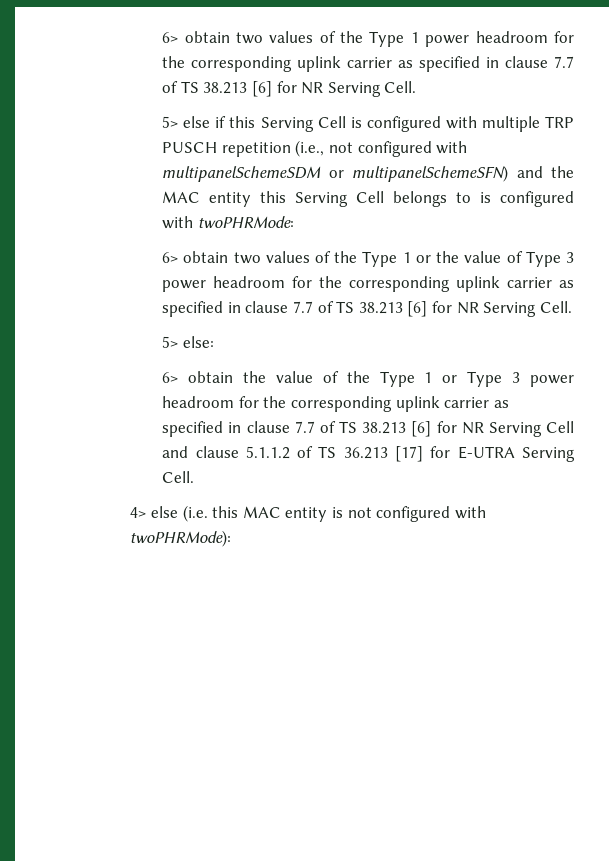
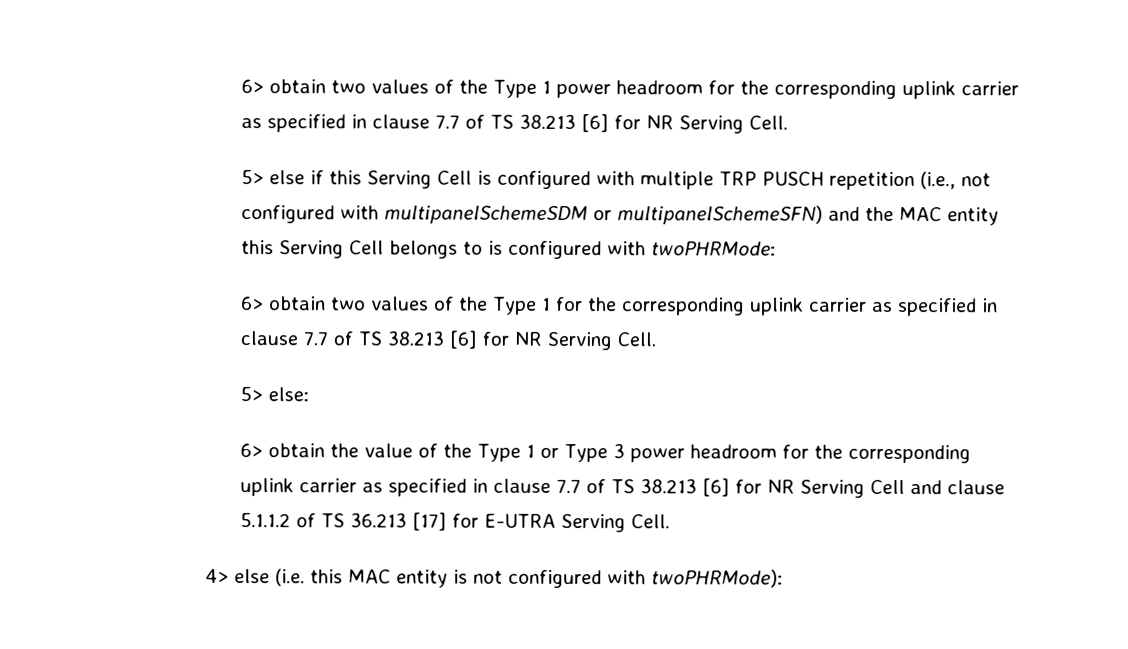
- 6> obtain two values of the Type 1 or the value of Type 3 power headroom for the corresponding uplink carrier as specified in clause 7.7 of TS 38.213 [6] for NR Serving Cell.
+ 6> obtain two values of the Type 1 for the corresponding uplink carrier as specified in clause 7.7 of TS 38.213 [6] for NR Serving Cell.

